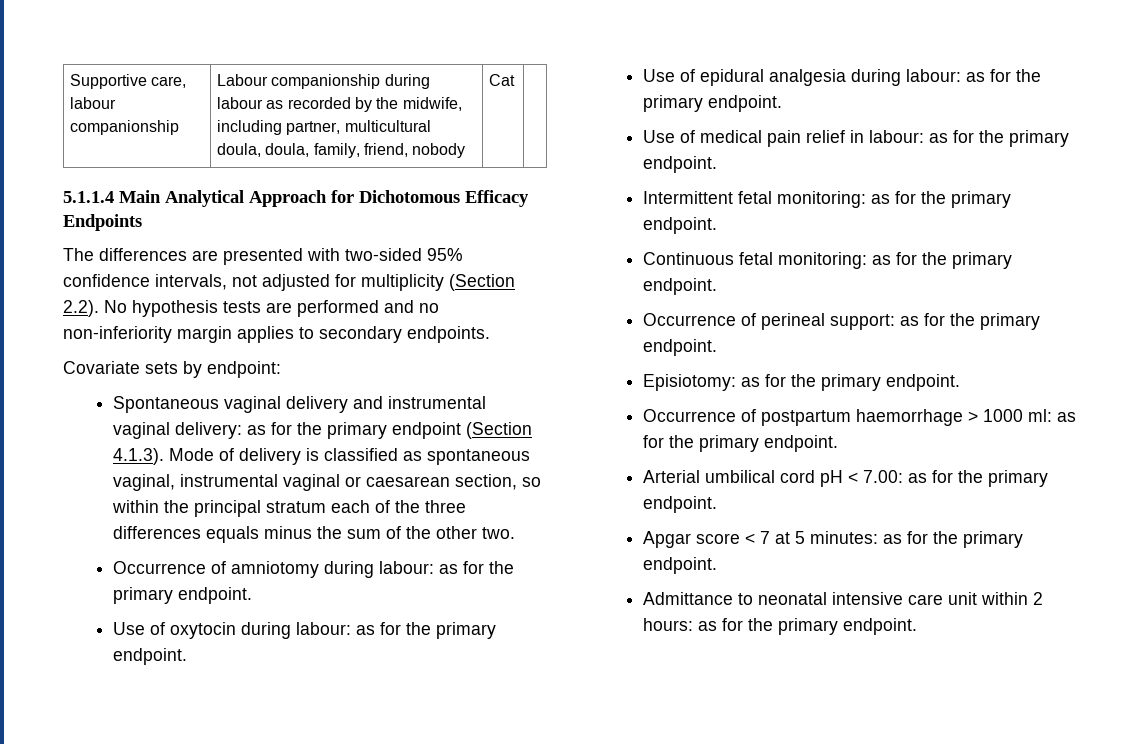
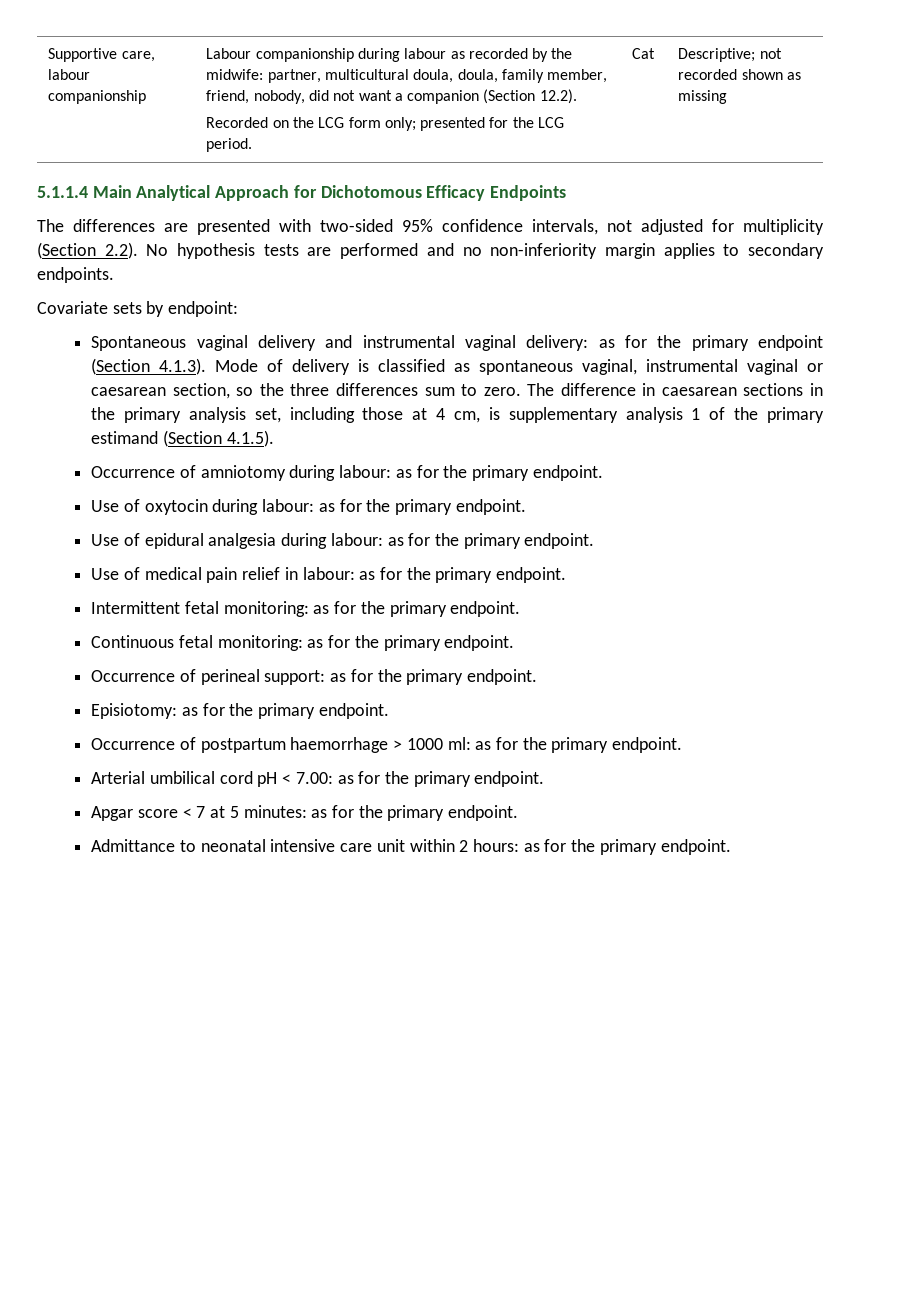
- Labour companionship during labour as recorded by the midwife, including partner, multicultural doula, doula, family, friend, nobody | Cat
+ Labour companionship during labour as recorded by the midwife: partner, multicultural doula, doula, family member, friend, nobody, did not want a companion (Section 12.2).
+ Recorded on the LCG form only; presented for the LCG period. | Cat | Descriptive; not recorded shown as missing
- Spontaneous vaginal delivery and instrumental vaginal delivery: as for the primary endpoint (Section 4.1.3). Mode of delivery is classified as spontaneous vaginal, instrumental vaginal or caesarean section, so within the principal stratum each of the three differences equals minus the sum of the other two.
+ Spontaneous vaginal delivery and instrumental vaginal delivery: as for the primary endpoint (Section 4.1.3). Mode of delivery is classified as spontaneous vaginal, instrumental vaginal or caesarean section, so the three differences sum to zero. The difference in caesarean sections in the primary analysis set, including those at 4 cm, is supplementary analysis 1 of the primary estimand (Section 4.1.5).

